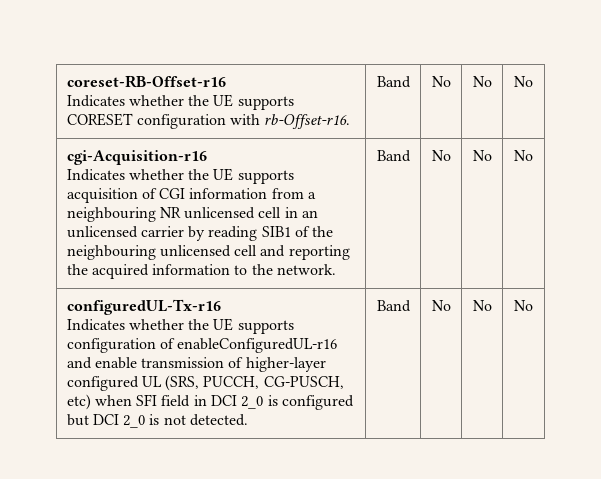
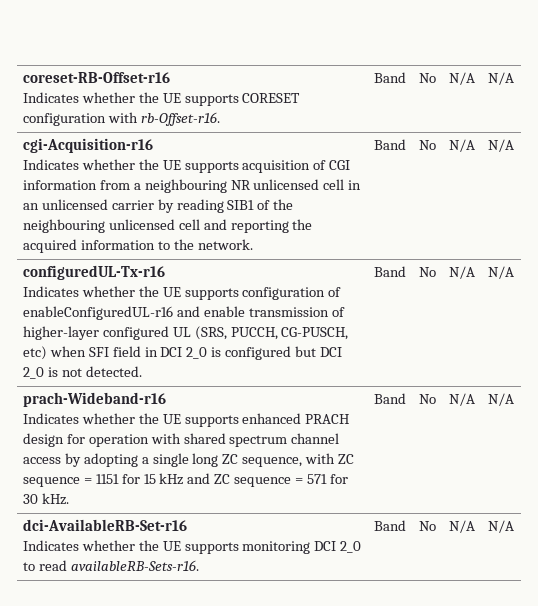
  coreset-RB-Offset-r16
- Indicates whether the UE supports CORESET configuration with rb-Offset-r16. | Band | No | No | No
+ Indicates whether the UE supports CORESET configuration with rb-Offset-r16. | Band | No | N/A | N/A
  cgi-Acquisition-r16
- Indicates whether the UE supports acquisition of CGI information from a neighbouring NR unlicensed cell in an unlicensed carrier by reading SIB1 of the neighbouring unlicensed cell and reporting the acquired information to the network. | Band | No | No | No
+ Indicates whether the UE supports acquisition of CGI information from a neighbouring NR unlicensed cell in an unlicensed carrier by reading SIB1 of the neighbouring unlicensed cell and reporting the acquired information to the network. | Band | No | N/A | N/A
  configuredUL-Tx-r16
- Indicates whether the UE supports configuration of enableConfiguredUL-r16 and enable transmission of higher-layer configured UL (SRS, PUCCH, CG-PUSCH, etc) when SFI field in DCI 2_0 is configured but DCI 2_0 is not detected. | Band | No | No | No
+ Indicates whether the UE supports configuration of enableConfiguredUL-r16 and enable transmission of higher-layer configured UL (SRS, PUCCH, CG-PUSCH, etc) when SFI field in DCI 2_0 is configured but DCI 2_0 is not detected. | Band | No | N/A | N/A
+ prach-Wideband-r16
+ Indicates whether the UE supports enhanced PRACH design for operation with shared spectrum channel access by adopting a single long ZC sequence, with ZC sequence = 1151 for 15 kHz and ZC sequence = 571 for 30 kHz. | Band | No | N/A | N/A
+ dci-AvailableRB-Set-r16
+ Indicates whether the UE supports monitoring DCI 2_0 to read availableRB-Sets-r16. | Band | No | N/A | N/A

